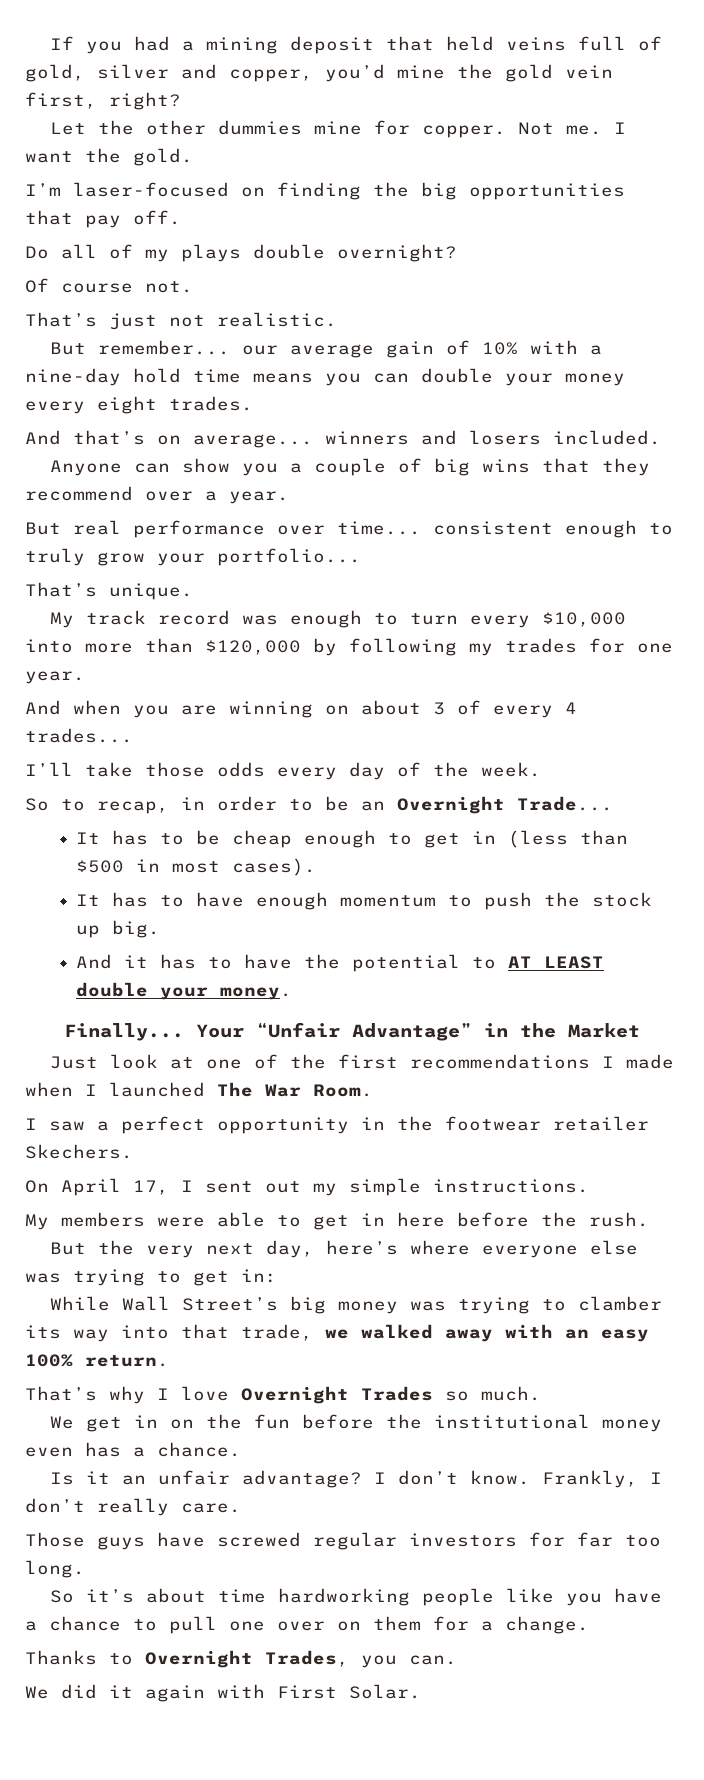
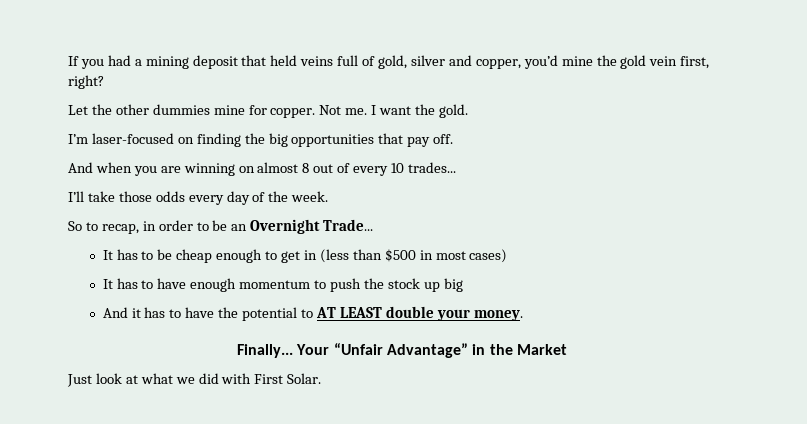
- Do all of my plays double overnight?
- Of course not.
- That’s just not realistic.
- But remember... our average gain of 10% with a nine-day hold time means you can double your money every eight trades.
- And that’s on average... winners and losers included.
- Anyone can show you a couple of big wins that they recommend over a year.
- But real performance over time... consistent enough to truly grow your portfolio...
- That’s unique.
- My track record was enough to turn every $10,000 into more than $120,000 by following my trades for one year.
- And when you are winning on about 3 of every 4 trades...
+ And when you are winning on almost 8 out of every 10 trades...
- It has to be cheap enough to get in (less than $500 in most cases).
+ It has to be cheap enough to get in (less than $500 in most cases)
- It has to have enough momentum to push the stock up big.
+ It has to have enough momentum to push the stock up big
- Just look at one of the first recommendations I made when I launched The War Room.
- I saw a perfect opportunity in the footwear retailer Skechers.
- On April 17, I sent out my simple instructions.
- My members were able to get in here before the rush.
- But the very next day, here’s where everyone else was trying to get in:
- While Wall Street’s big money was trying to clamber its way into that trade, we walked away with an easy 100% return.
- That’s why I love Overnight Trades so much.
- We get in on the fun before the institutional money even has a chance.
- Is it an unfair advantage? I don’t know. Frankly, I don’t really care.
- Those guys have screwed regular investors for far too long.
- So it’s about time hardworking people like you have a chance to pull one over on them for a change.
- Thanks to Overnight Trades, you can.
- We did it again with First Solar.
+ Just look at what we did with First Solar.

